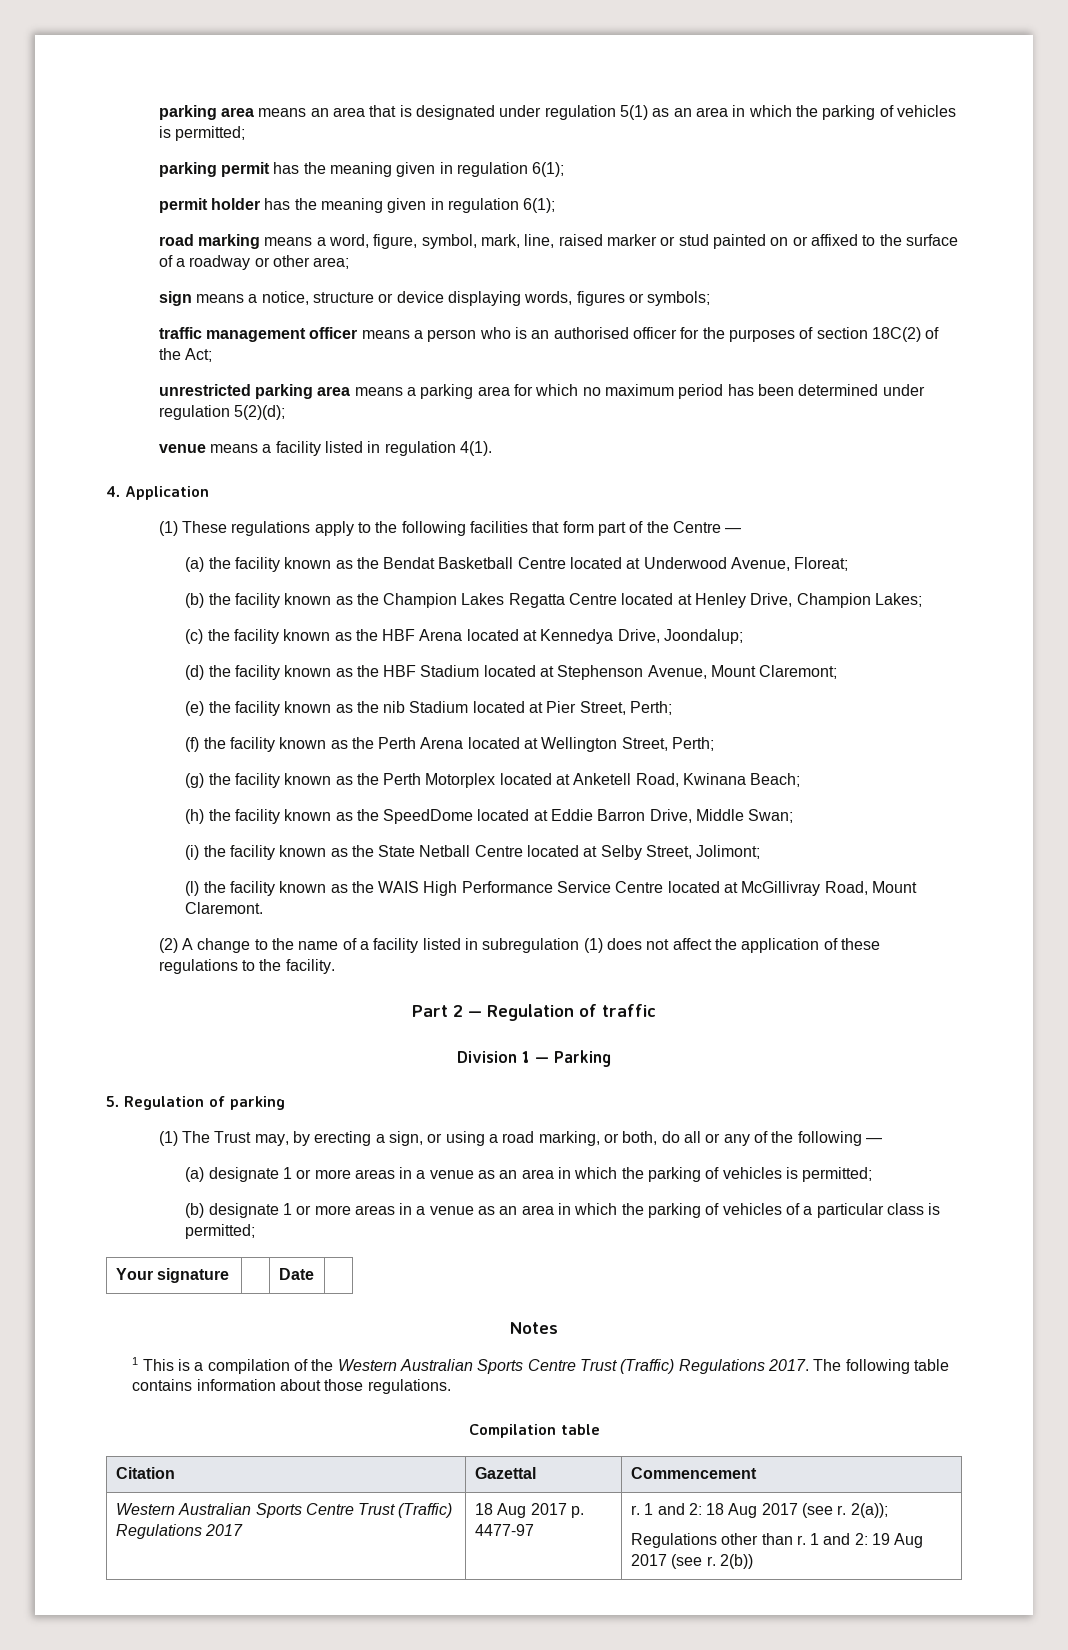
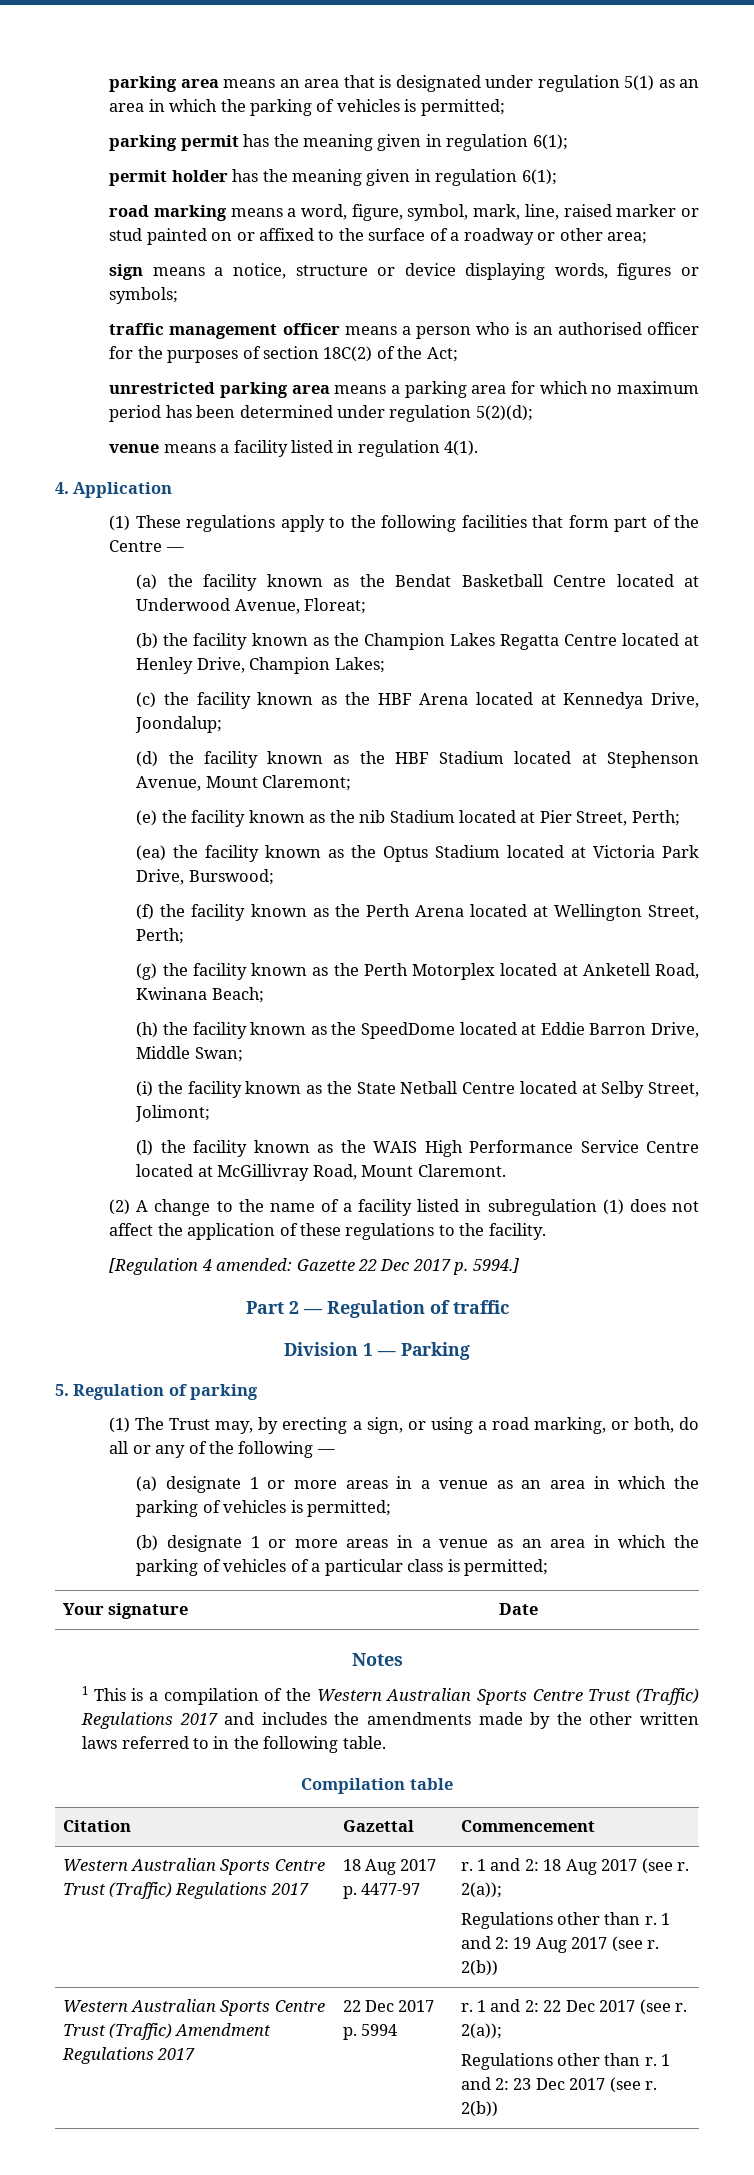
+ (ea) the facility known as the Optus Stadium located at Victoria Park Drive, Burswood;
+ [Regulation 4 amended: Gazette 22 Dec 2017 p. 5994.]
- 1 This is a compilation of the Western Australian Sports Centre Trust (Traffic) Regulations 2017. The following table contains information about those regulations.
+ 1 This is a compilation of the Western Australian Sports Centre Trust (Traffic) Regulations 2017 and includes the amendments made by the other written laws referred to in the following table.
+ Western Australian Sports Centre Trust (Traffic) Amendment Regulations 2017 | 22 Dec 2017 p. 5994 | r. 1 and 2: 22 Dec 2017 (see r. 2(a));
+ Regulations other than r. 1 and 2: 23 Dec 2017 (see r. 2(b))

